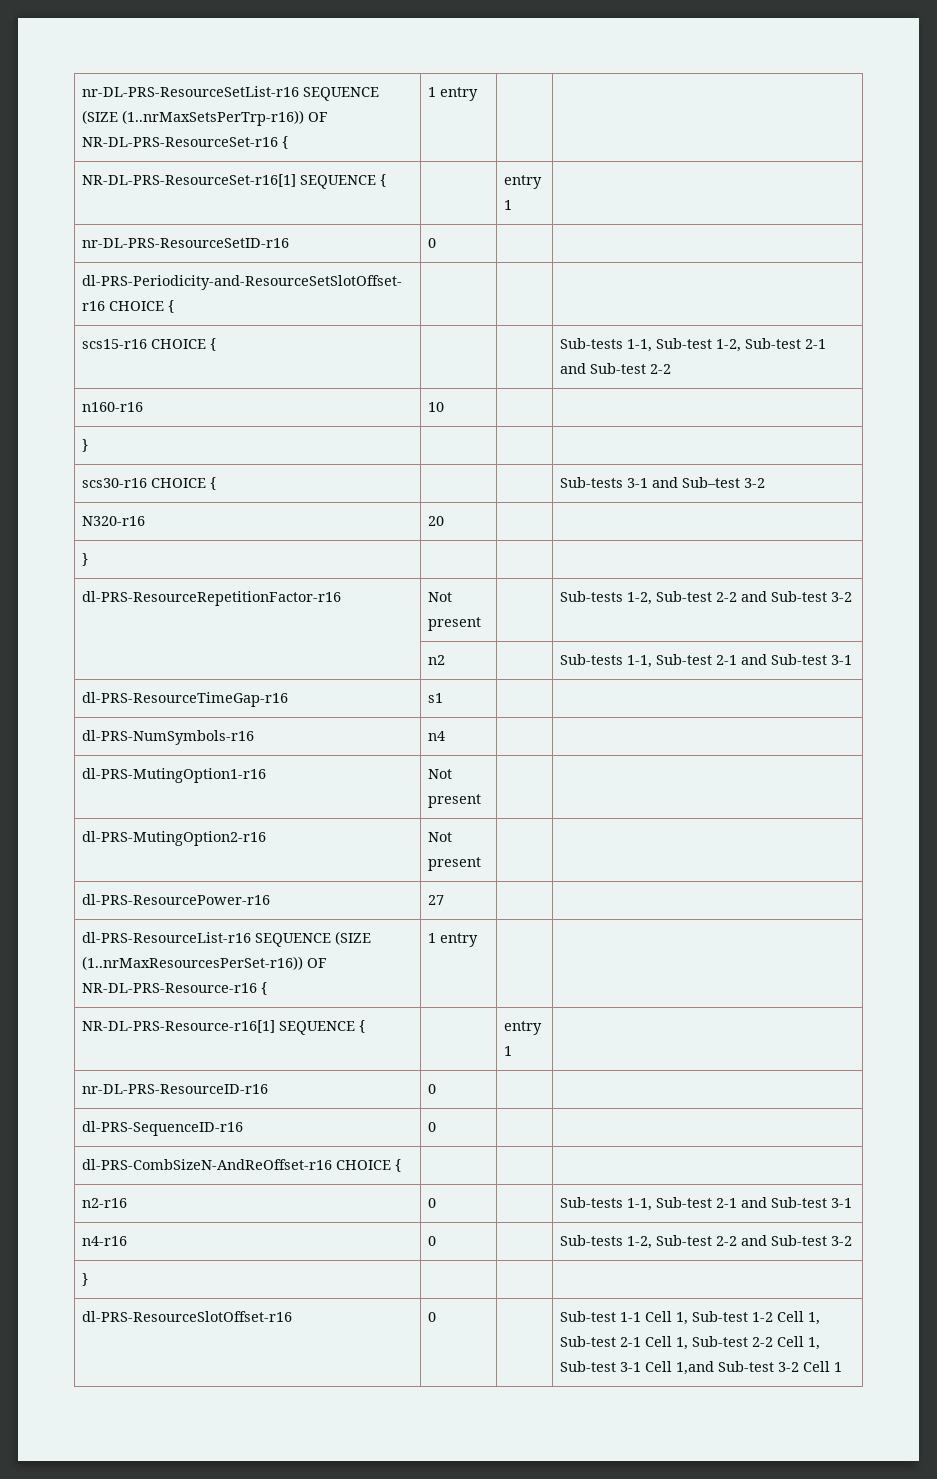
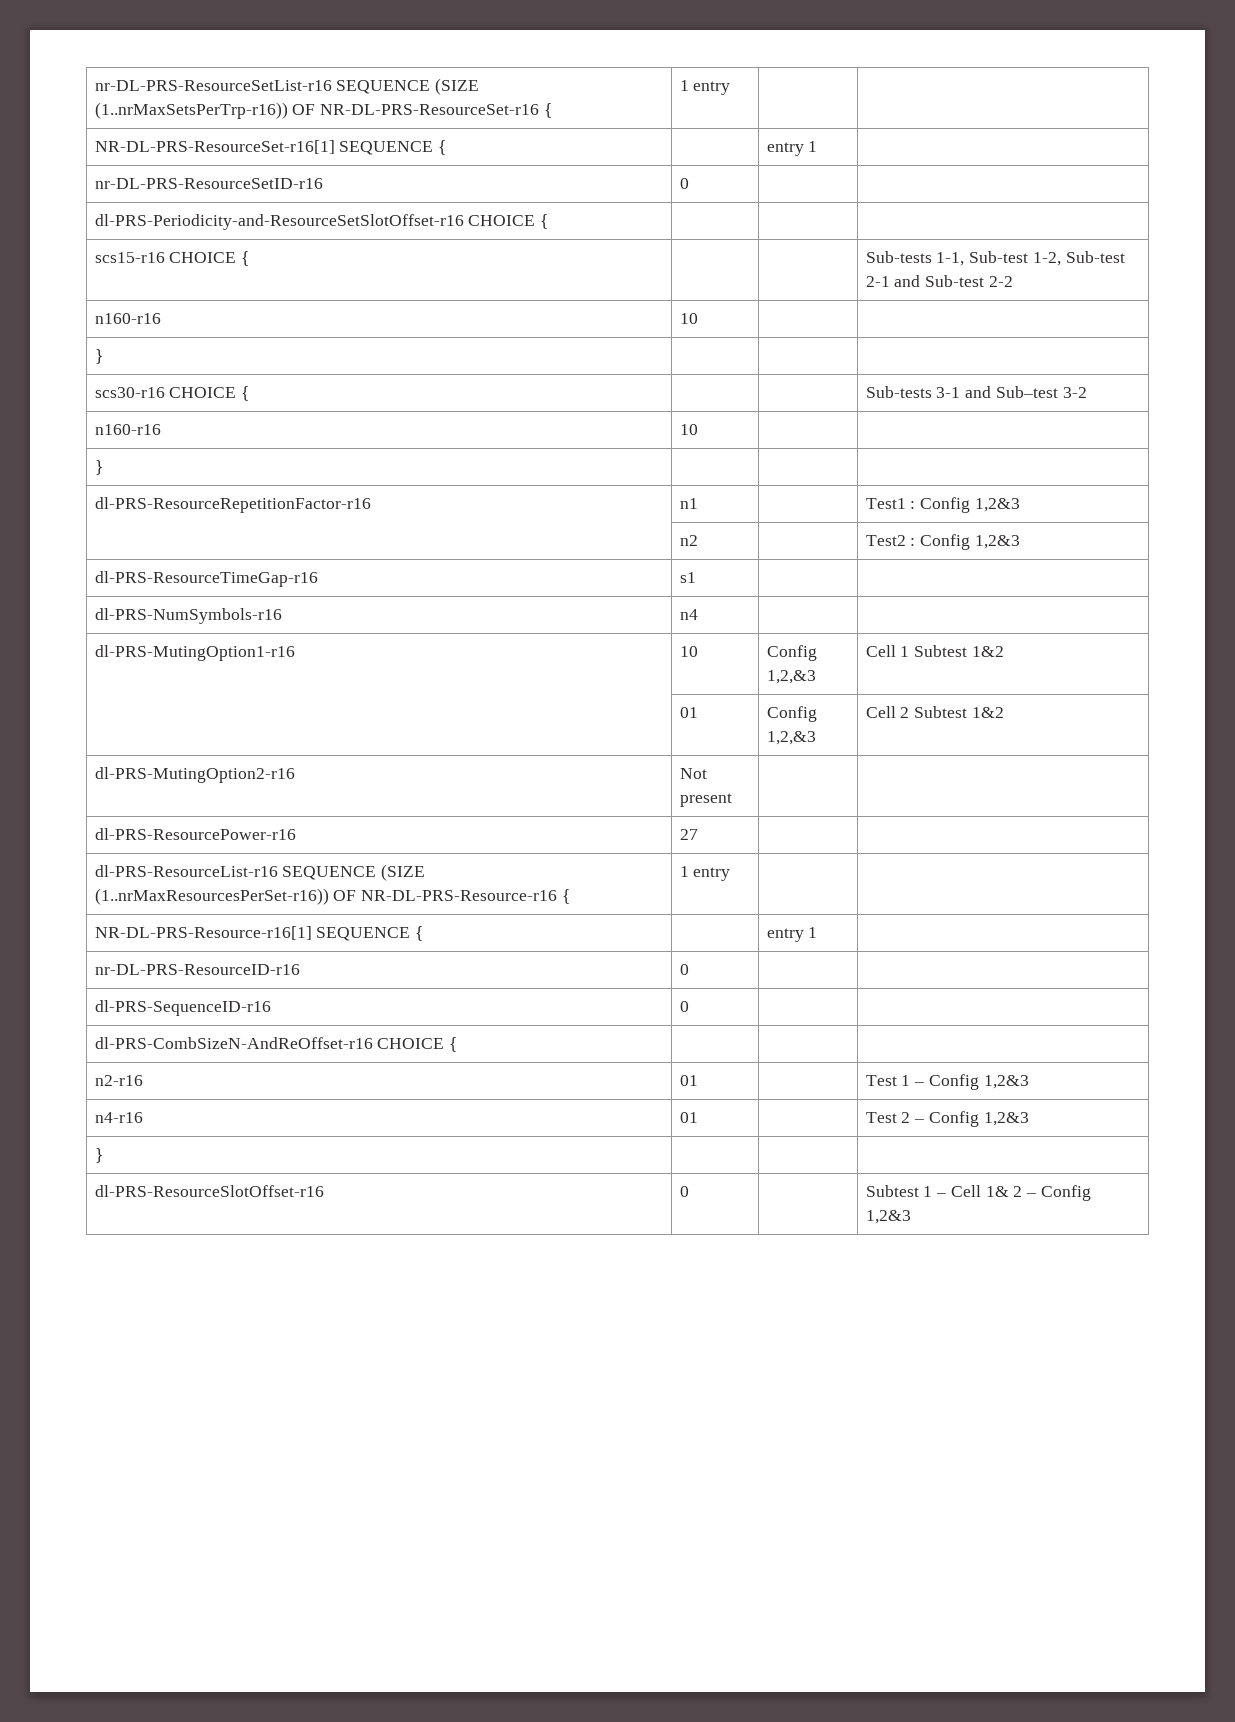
  scs30-r16 CHOICE { | | | Sub-tests 3-1 and Sub–test 3-2
- N320-r16 | 20 | |
+ n160-r16 | 10 | |
- dl-PRS-ResourceRepetitionFactor-r16 | Not present | | Sub-tests 1-2, Sub-test 2-2 and Sub-test 3-2
- | n2 | | Sub-tests 1-1, Sub-test 2-1 and Sub-test 3-1
+ dl-PRS-ResourceRepetitionFactor-r16 | n1 | | Test1 : Config 1,2&3
+ | n2 | | Test2 : Config 1,2&3
- dl-PRS-MutingOption1-r16 | Not present | |
+ dl-PRS-MutingOption1-r16 | 10 | Config 1,2,&3 | Cell 1 Subtest 1&2
+ | 01 | Config 1,2,&3 | Cell 2 Subtest 1&2
- n2-r16 | 0 | | Sub-tests 1-1, Sub-test 2-1 and Sub-test 3-1
- n4-r16 | 0 | | Sub-tests 1-2, Sub-test 2-2 and Sub-test 3-2
+ n2-r16 | 01 | | Test 1 – Config 1,2&3
+ n4-r16 | 01 | | Test 2 – Config 1,2&3
  } | | |
- dl-PRS-ResourceSlotOffset-r16 | 0 | | Sub-test 1-1 Cell 1, Sub-test 1-2 Cell 1, Sub-test 2-1 Cell 1, Sub-test 2-2 Cell 1, Sub-test 3-1 Cell 1,and Sub-test 3-2 Cell 1
+ dl-PRS-ResourceSlotOffset-r16 | 0 | | Subtest 1 – Cell 1& 2 – Config 1,2&3

